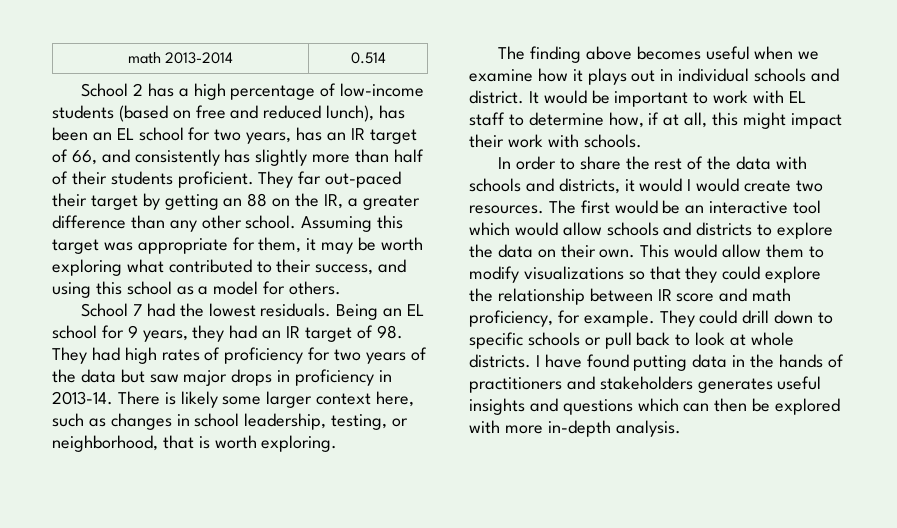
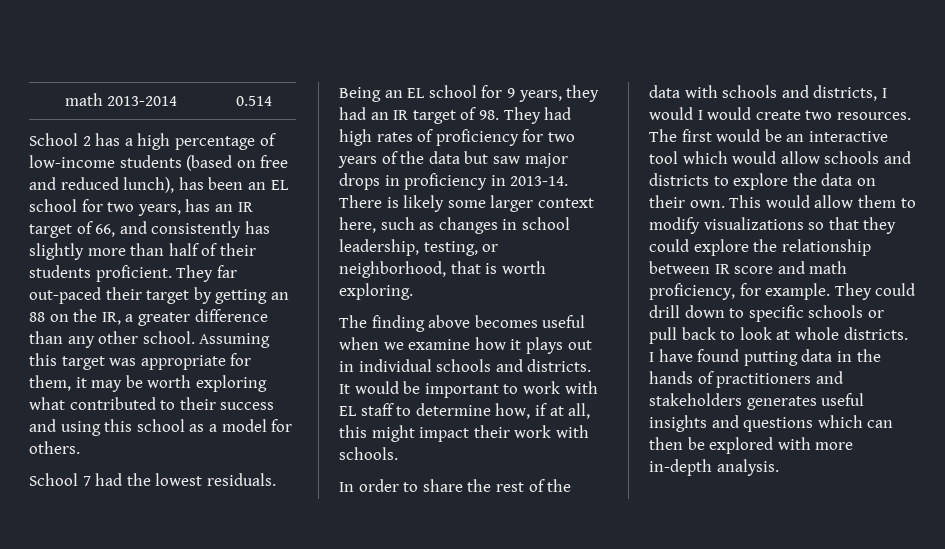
- Assuming this target was appropriate for them, it may be worth exploring what contributed to their success, and using this school as a model for others.
+ Assuming this target was appropriate for them, it may be worth exploring what contributed to their success and using this school as a model for others.
- The finding above becomes useful when we examine how it plays out in individual schools and district.
+ The finding above becomes useful when we examine how it plays out in individual schools and districts.
- In order to share the rest of the data with schools and districts, it would I would create two resources.
+ In order to share the rest of the data with schools and districts, I would I would create two resources.

